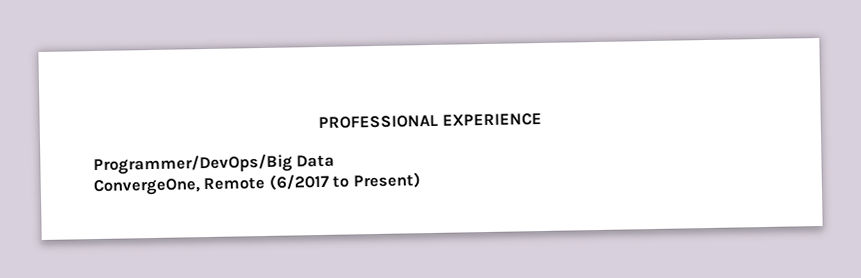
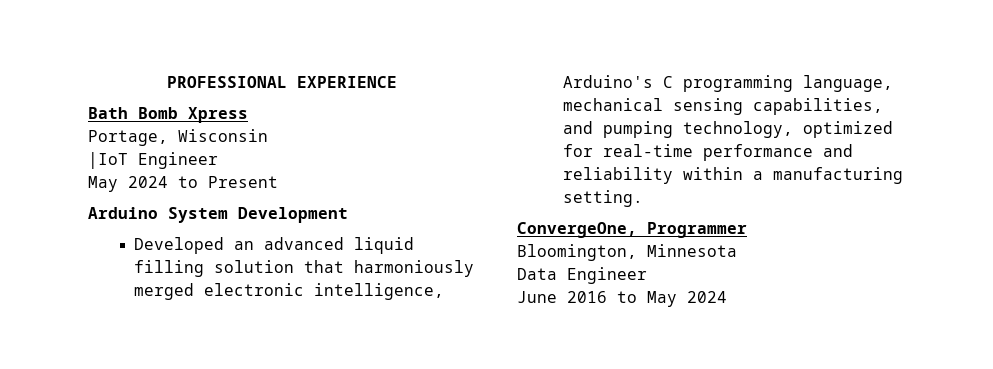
- Programmer/DevOps/Big Data
- ConvergeOne, Remote (6/2017 to Present)
+ Bath Bomb Xpress
+ Portage, Wisconsin
+ |IoT Engineer
+ May 2024 to Present
+ Arduino System Development
+ Developed an advanced liquid filling solution that harmoniously merged electronic intelligence, Arduino's C programming language, mechanical sensing capabilities, and pumping technology, optimized for real-time performance and reliability within a manufacturing setting.
+ ConvergeOne, Programmer
+ Bloomington, Minnesota
+ Data Engineer
+ June 2016 to May 2024

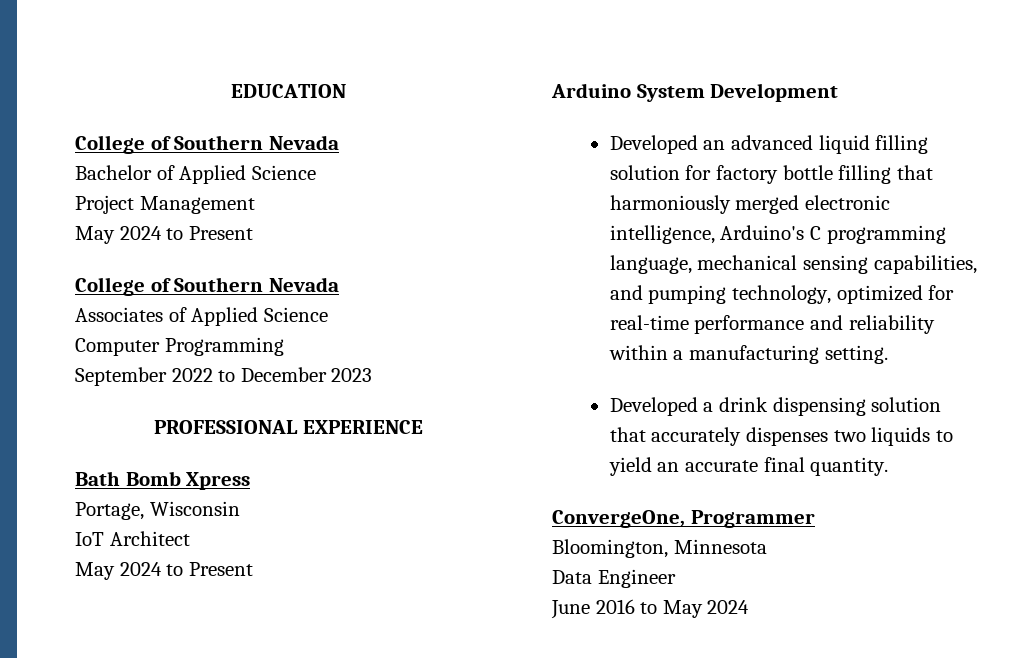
+ EDUCATION
+ College of Southern Nevada
+ Bachelor of Applied Science
+ Project Management
+ May 2024 to Present
+ College of Southern Nevada
+ Associates of Applied Science
+ Computer Programming
+ September 2022 to December 2023
- |IoT Engineer
+ IoT Architect
- Developed an advanced liquid filling solution that harmoniously merged electronic intelligence, Arduino's C programming language, mechanical sensing capabilities, and pumping technology, optimized for real-time performance and reliability within a manufacturing setting.
+ Developed an advanced liquid filling solution for factory bottle filling that harmoniously merged electronic intelligence, Arduino's C programming language, mechanical sensing capabilities, and pumping technology, optimized for real-time performance and reliability within a manufacturing setting.
+ Developed a drink dispensing solution that accurately dispenses two liquids to yield an accurate final quantity.

